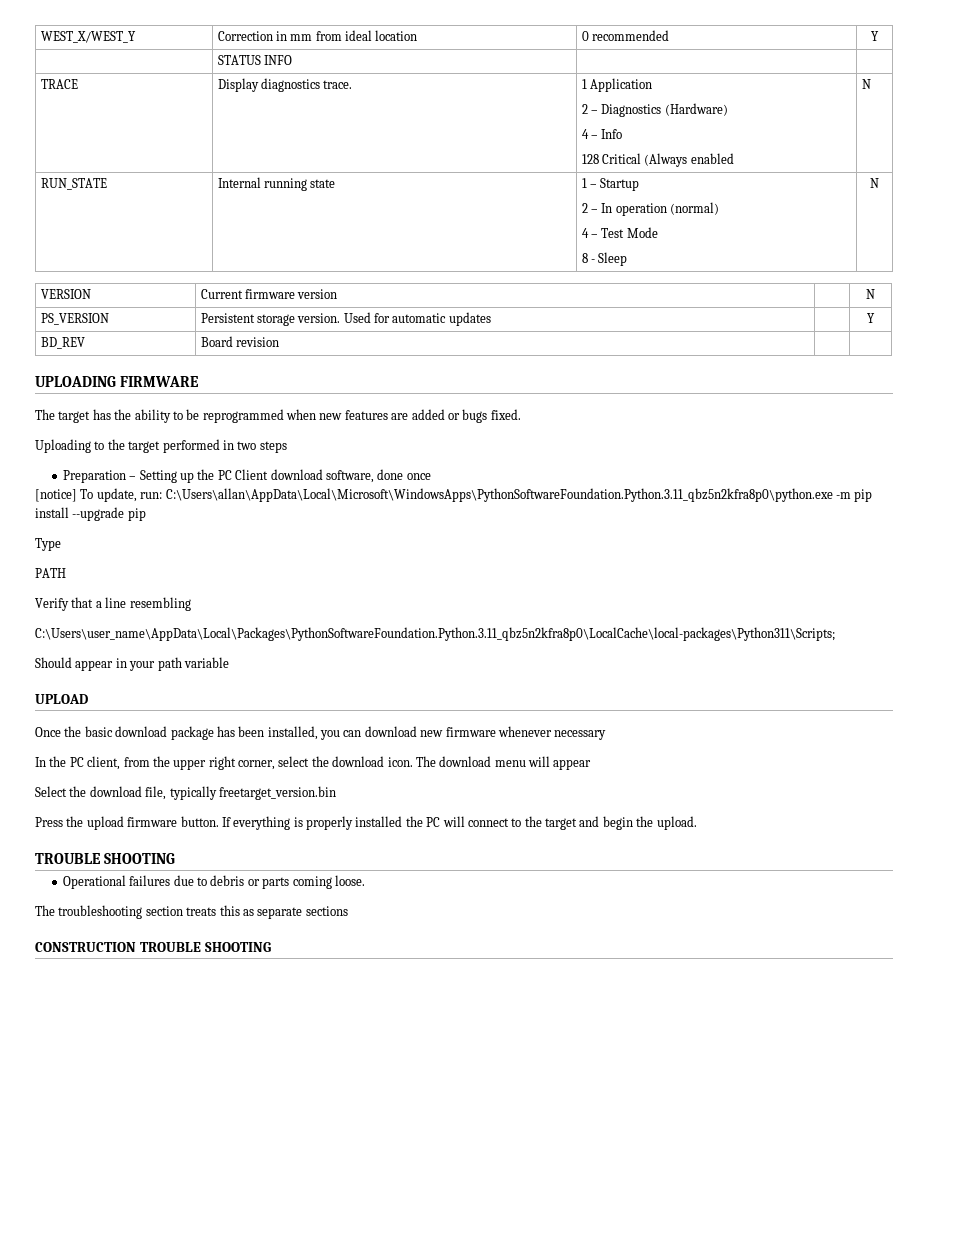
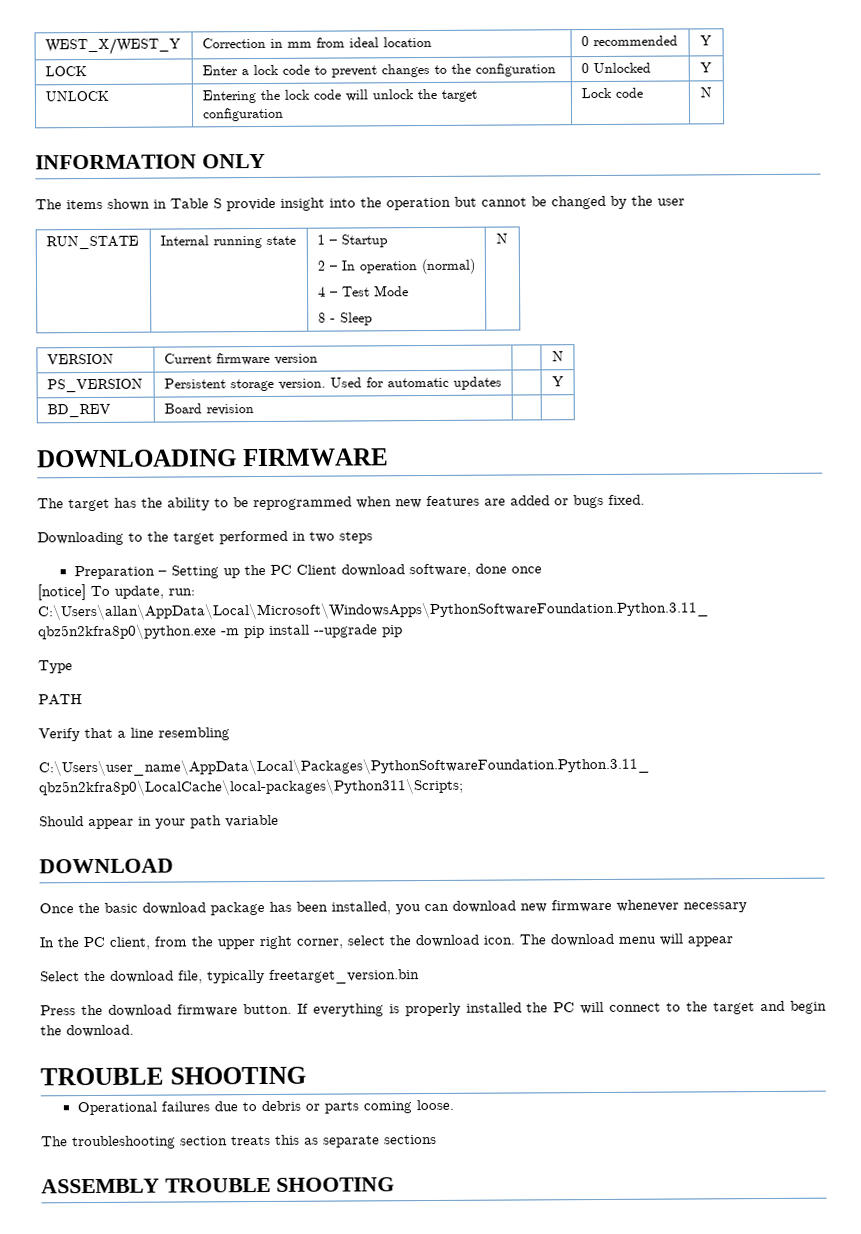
- | STATUS INFO | |
- TRACE | Display diagnostics trace. | 1 Application
- 2 – Diagnostics (Hardware)
- 4 – Info
- 128 Critical (Always enabled | N
+ LOCK | Enter a lock code to prevent changes to the configuration | 0 Unlocked | Y
+ UNLOCK | Entering the lock code will unlock the target configuration | Lock code | N
+ INFORMATION ONLY
+ The items shown in Table S provide insight into the operation but cannot be changed by the user
- UPLOADING FIRMWARE
+ DOWNLOADING FIRMWARE
- Uploading to the target performed in two steps
+ Downloading to the target performed in two steps
- UPLOAD
+ DOWNLOAD
- Press the upload firmware button.
+ Press the download firmware button.
- If everything is properly installed the PC will connect to the target and begin the upload.
+ If everything is properly installed the PC will connect to the target and begin the download.
- CONSTRUCTION TROUBLE SHOOTING
+ ASSEMBLY TROUBLE SHOOTING

